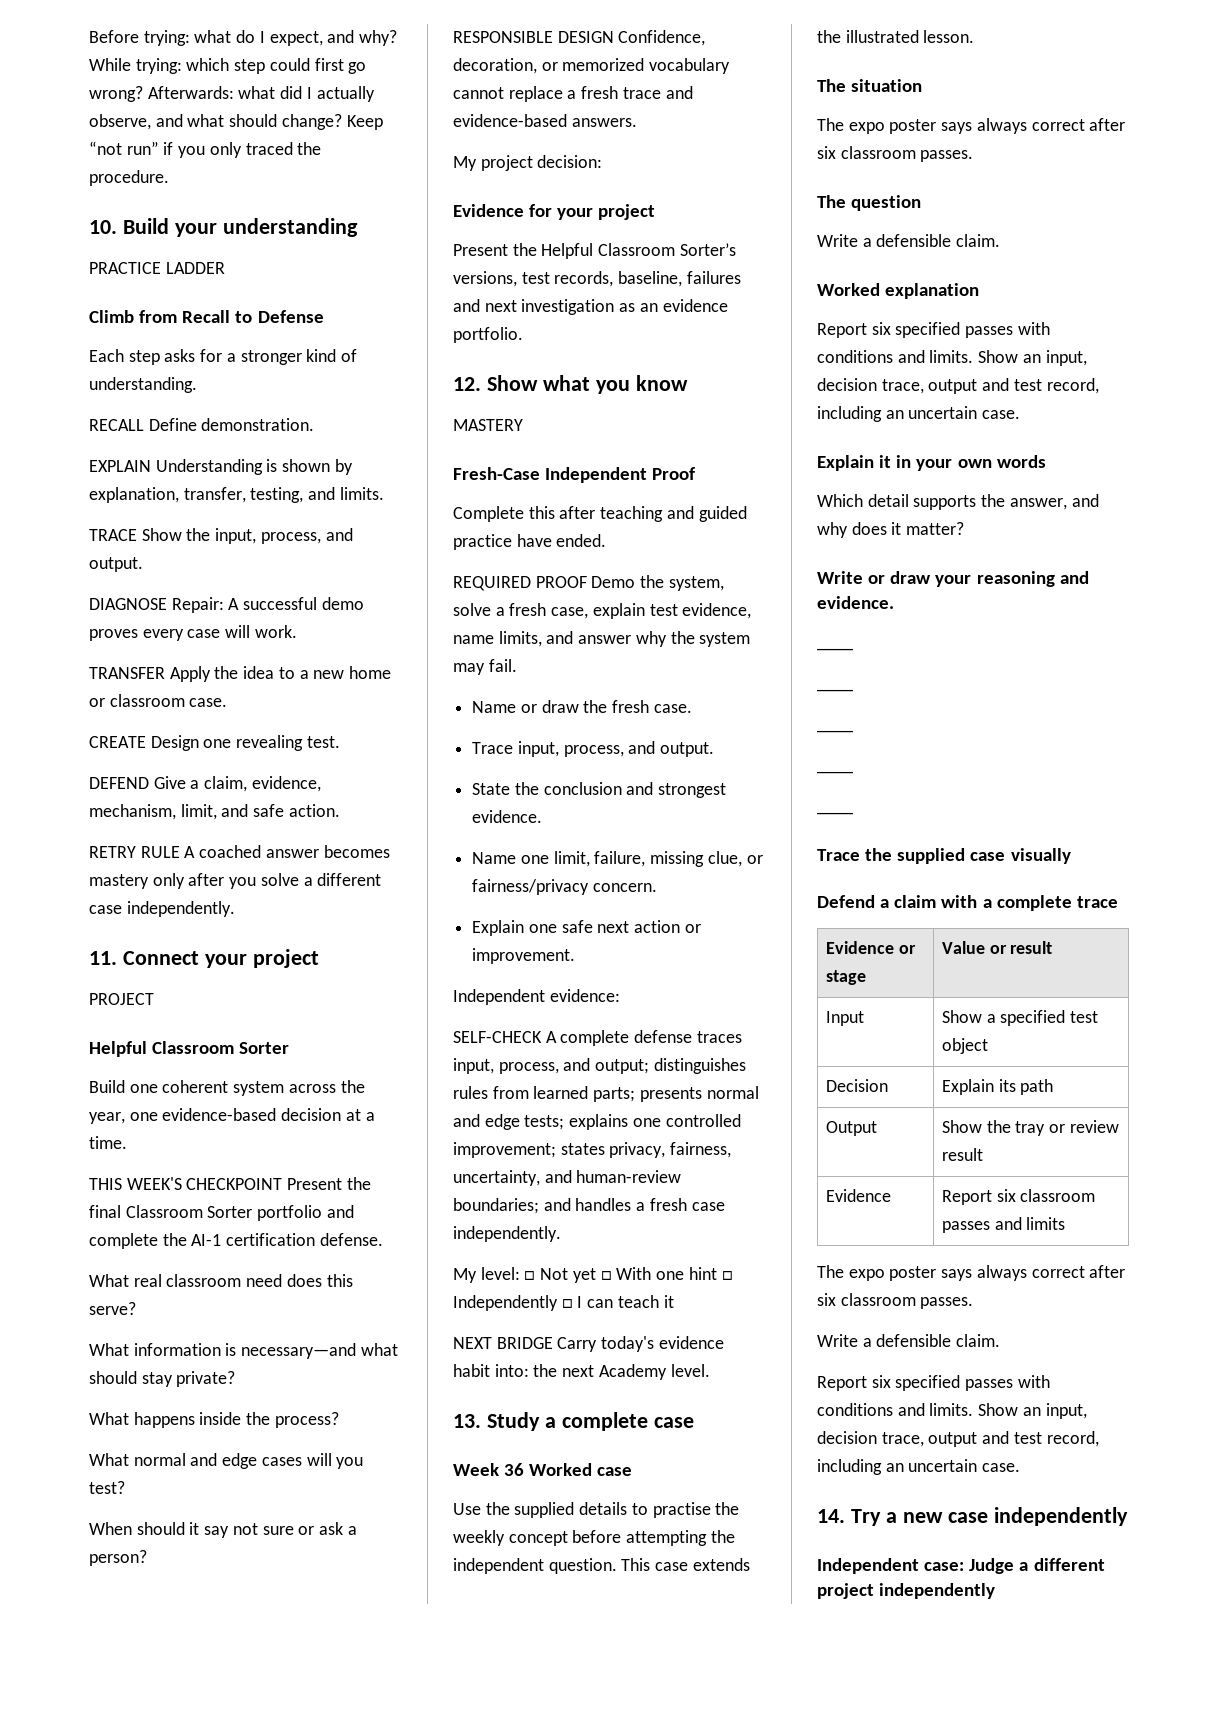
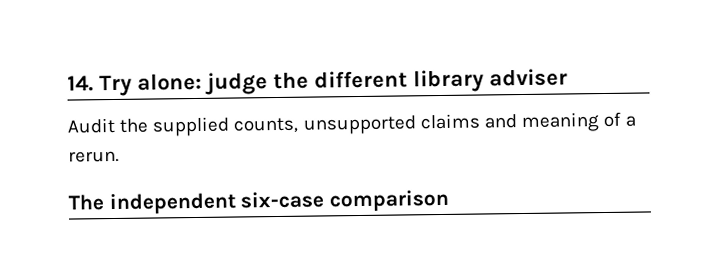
- Before trying: what do I expect, and why? While trying: which step could first go wrong? Afterwards: what did I actually observe, and what should change? Keep “not run” if you only traced the procedure.
- 10. Build your understanding
- PRACTICE LADDER
- Climb from Recall to Defense
- Each step asks for a stronger kind of understanding.
- RECALL Define demonstration.
- EXPLAIN Understanding is shown by explanation, transfer, testing, and limits.
- TRACE Show the input, process, and output.
- DIAGNOSE Repair: A successful demo proves every case will work.
- TRANSFER Apply the idea to a new home or classroom case.
- CREATE Design one revealing test.
- DEFEND Give a claim, evidence, mechanism, limit, and safe action.
- RETRY RULE A coached answer becomes mastery only after you solve a different case independently.
- 11. Connect your project
- PROJECT
- Helpful Classroom Sorter
- Build one coherent system across the year, one evidence-based decision at a time.
- THIS WEEK'S CHECKPOINT Present the final Classroom Sorter portfolio and complete the AI-1 certification defense.
- What real classroom need does this serve?
- What information is necessary—and what should stay private?
- What happens inside the process?
- What normal and edge cases will you test?
- When should it say not sure or ask a person?
- RESPONSIBLE DESIGN Confidence, decoration, or memorized vocabulary cannot replace a fresh trace and evidence-based answers.
- My project decision:
- Evidence for your project
- Present the Helpful Classroom Sorter’s versions, test records, baseline, failures and next investigation as an evidence portfolio.
- 12. Show what you know
- MASTERY
- Fresh-Case Independent Proof
- Complete this after teaching and guided practice have ended.
- REQUIRED PROOF Demo the system, solve a fresh case, explain test evidence, name limits, and answer why the system may fail.
- Name or draw the fresh case.
- Trace input, process, and output.
- State the conclusion and strongest evidence.
- Name one limit, failure, missing clue, or fairness/privacy concern.
- Explain one safe next action or improvement.
- Independent evidence:
- SELF-CHECK A complete defense traces input, process, and output; distinguishes rules from learned parts; presents normal and edge tests; explains one controlled improvement; states privacy, fairness, uncertainty, and human-review boundaries; and handles a fresh case independently.
- My level: □ Not yet □ With one hint □ Independently □ I can teach it
- NEXT BRIDGE Carry today's evidence habit into: the next Academy level.
- 13. Study a complete case
- Week 36 Worked case
- Use the supplied details to practise the weekly concept before attempting the independent question. This case extends the illustrated lesson.
- The situation
- The expo poster says always correct after six classroom passes.
- The question
- Write a defensible claim.
- Worked explanation
- Report six specified passes with conditions and limits. Show an input, decision trace, output and test record, including an uncertain case.
- Explain it in your own words
- Which detail supports the answer, and why does it matter?
- Write or draw your reasoning and evidence.
- ____
- ____
- ____
- ____
- ____
- Trace the supplied case visually
- Defend a claim with a complete trace
- Evidence or stage | Value or result
- Input | Show a specified test object
- Decision | Explain its path
- Output | Show the tray or review result
- Evidence | Report six classroom passes and limits
- The expo poster says always correct after six classroom passes.
- Write a defensible claim.
- Report six specified passes with conditions and limits. Show an input, decision trace, output and test record, including an uncertain case.
- 14. Try a new case independently
- Independent case: Judge a different project independently
+ 14. Try alone: judge the different library adviser
+ Audit the supplied counts, unsupported claims and meaning of a rerun.
+ The independent six-case comparison

